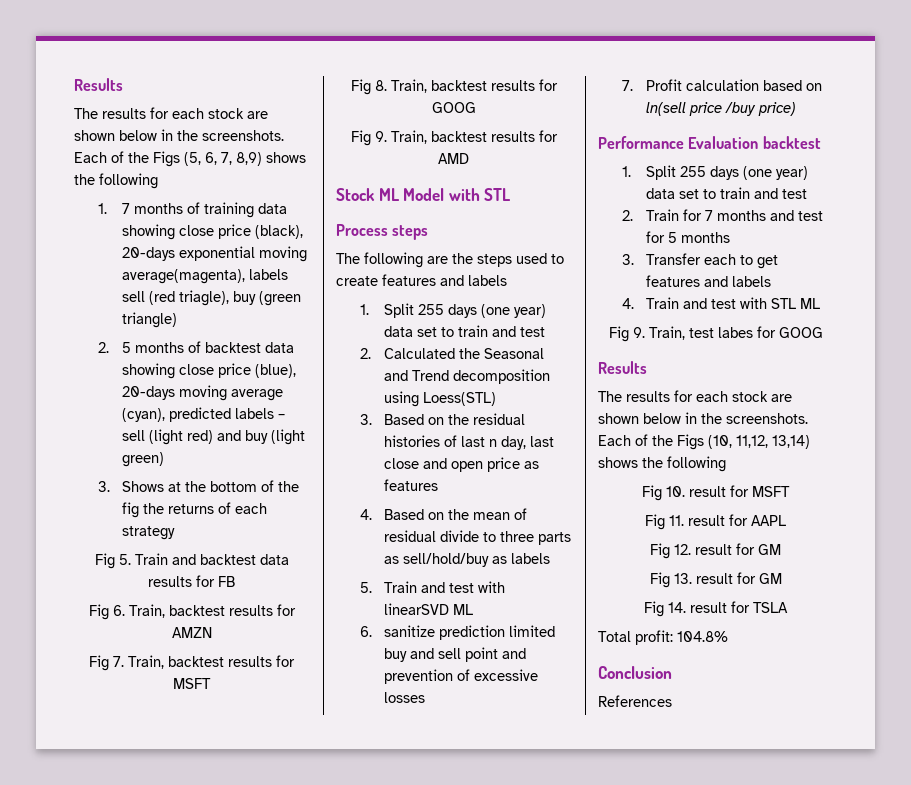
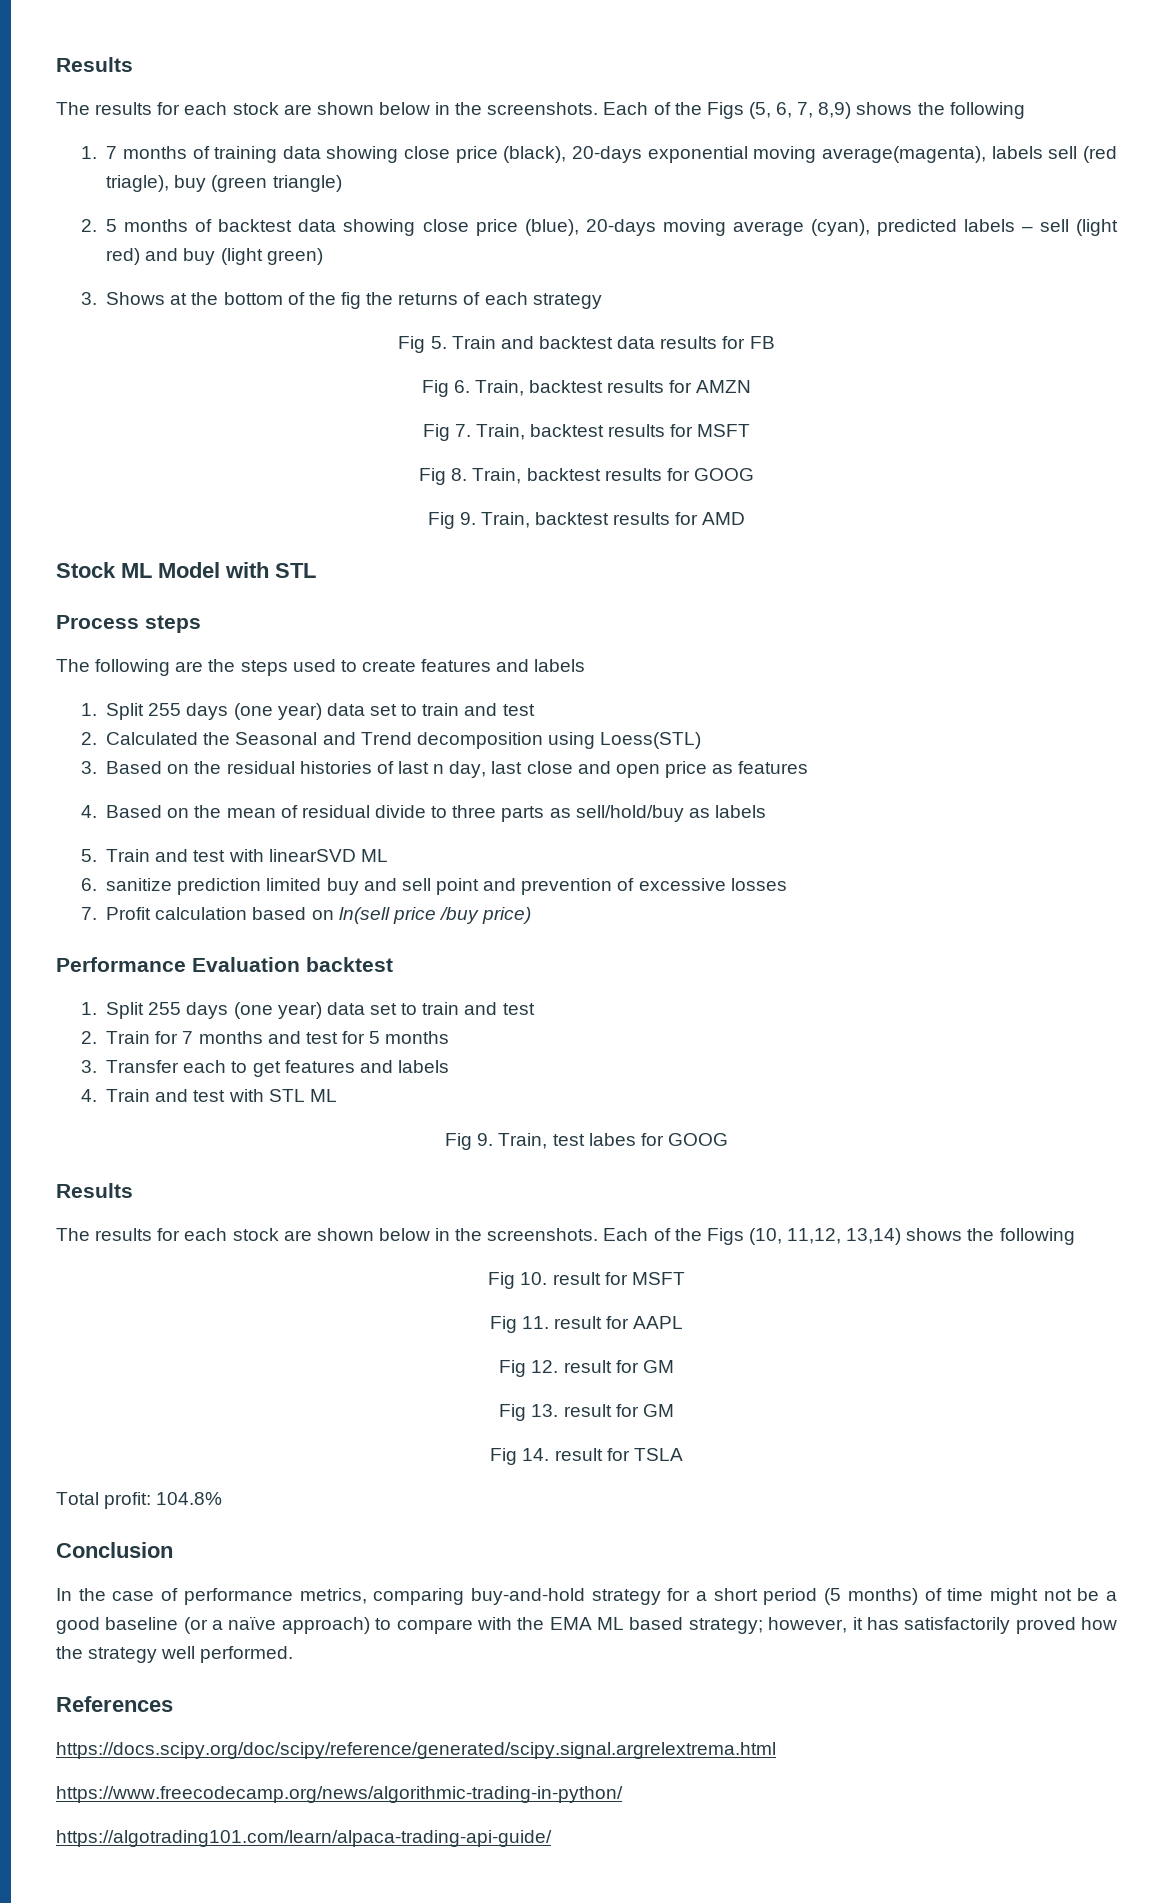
+ In the case of performance metrics, comparing buy-and-hold strategy for a short period (5 months) of time might not be a good baseline (or a naïve approach) to compare with the EMA ML based strategy; however, it has satisfactorily proved how the strategy well performed.
  References
+ https://docs.scipy.org/doc/scipy/reference/generated/scipy.signal.argrelextrema.html
+ https://www.freecodecamp.org/news/algorithmic-trading-in-python/
+ https://algotrading101.com/learn/alpaca-trading-api-guide/

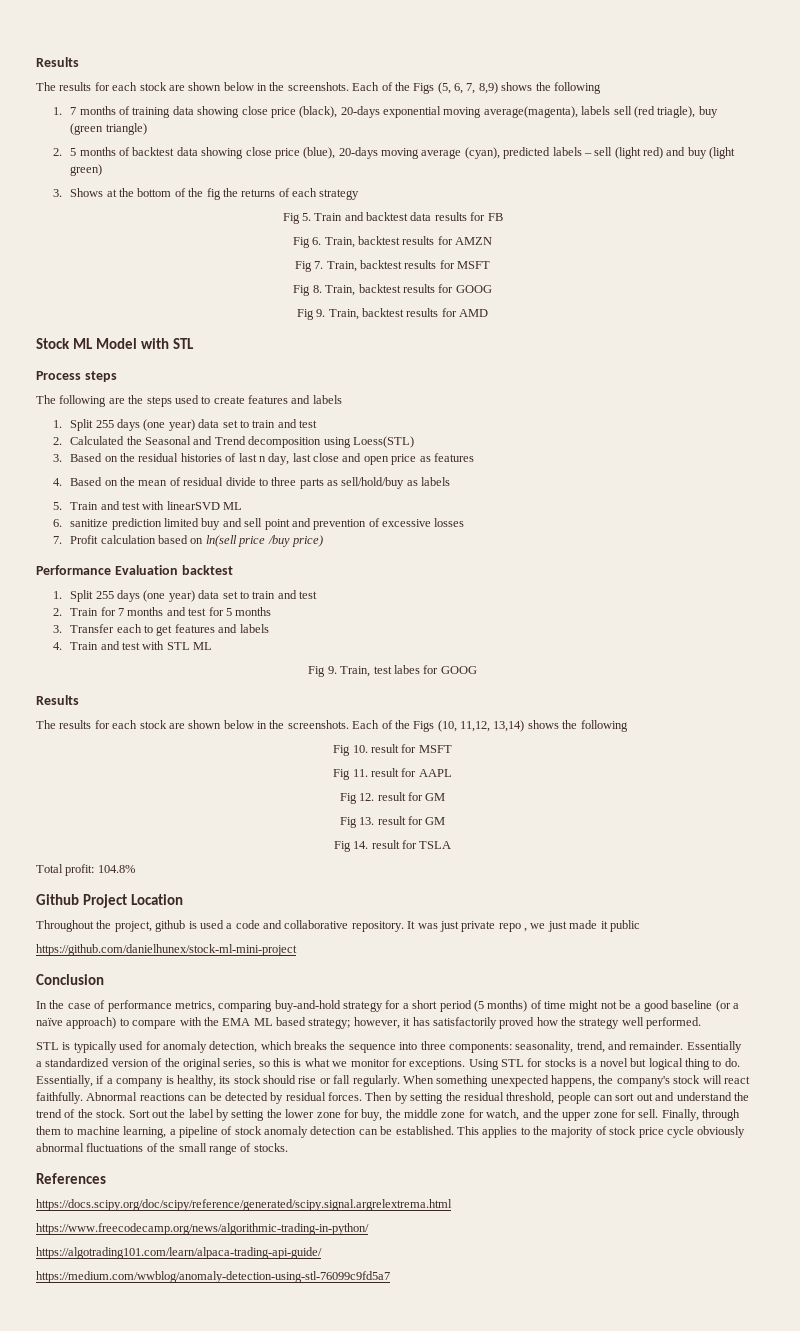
+ Github Project Location
+ Throughout the project, github is used a code and collaborative repository. It was just private repo , we just made it public
+ https://github.com/danielhunex/stock-ml-mini-project
+ STL is typically used for anomaly detection, which breaks the sequence into three components: seasonality, trend, and remainder. Essentially a standardized version of the original series, so this is what we monitor for exceptions. Using STL for stocks is a novel but logical thing to do. Essentially, if a company is healthy, its stock should rise or fall regularly. When something unexpected happens, the company's stock will react faithfully. Abnormal reactions can be detected by residual forces. Then by setting the residual threshold, people can sort out and understand the trend of the stock. Sort out the label by setting the lower zone for buy, the middle zone for watch, and the upper zone for sell. Finally, through them to machine learning, a pipeline of stock anomaly detection can be established. This applies to the majority of stock price cycle obviously abnormal fluctuations of the small range of stocks.
+ https://medium.com/wwblog/anomaly-detection-using-stl-76099c9fd5a7

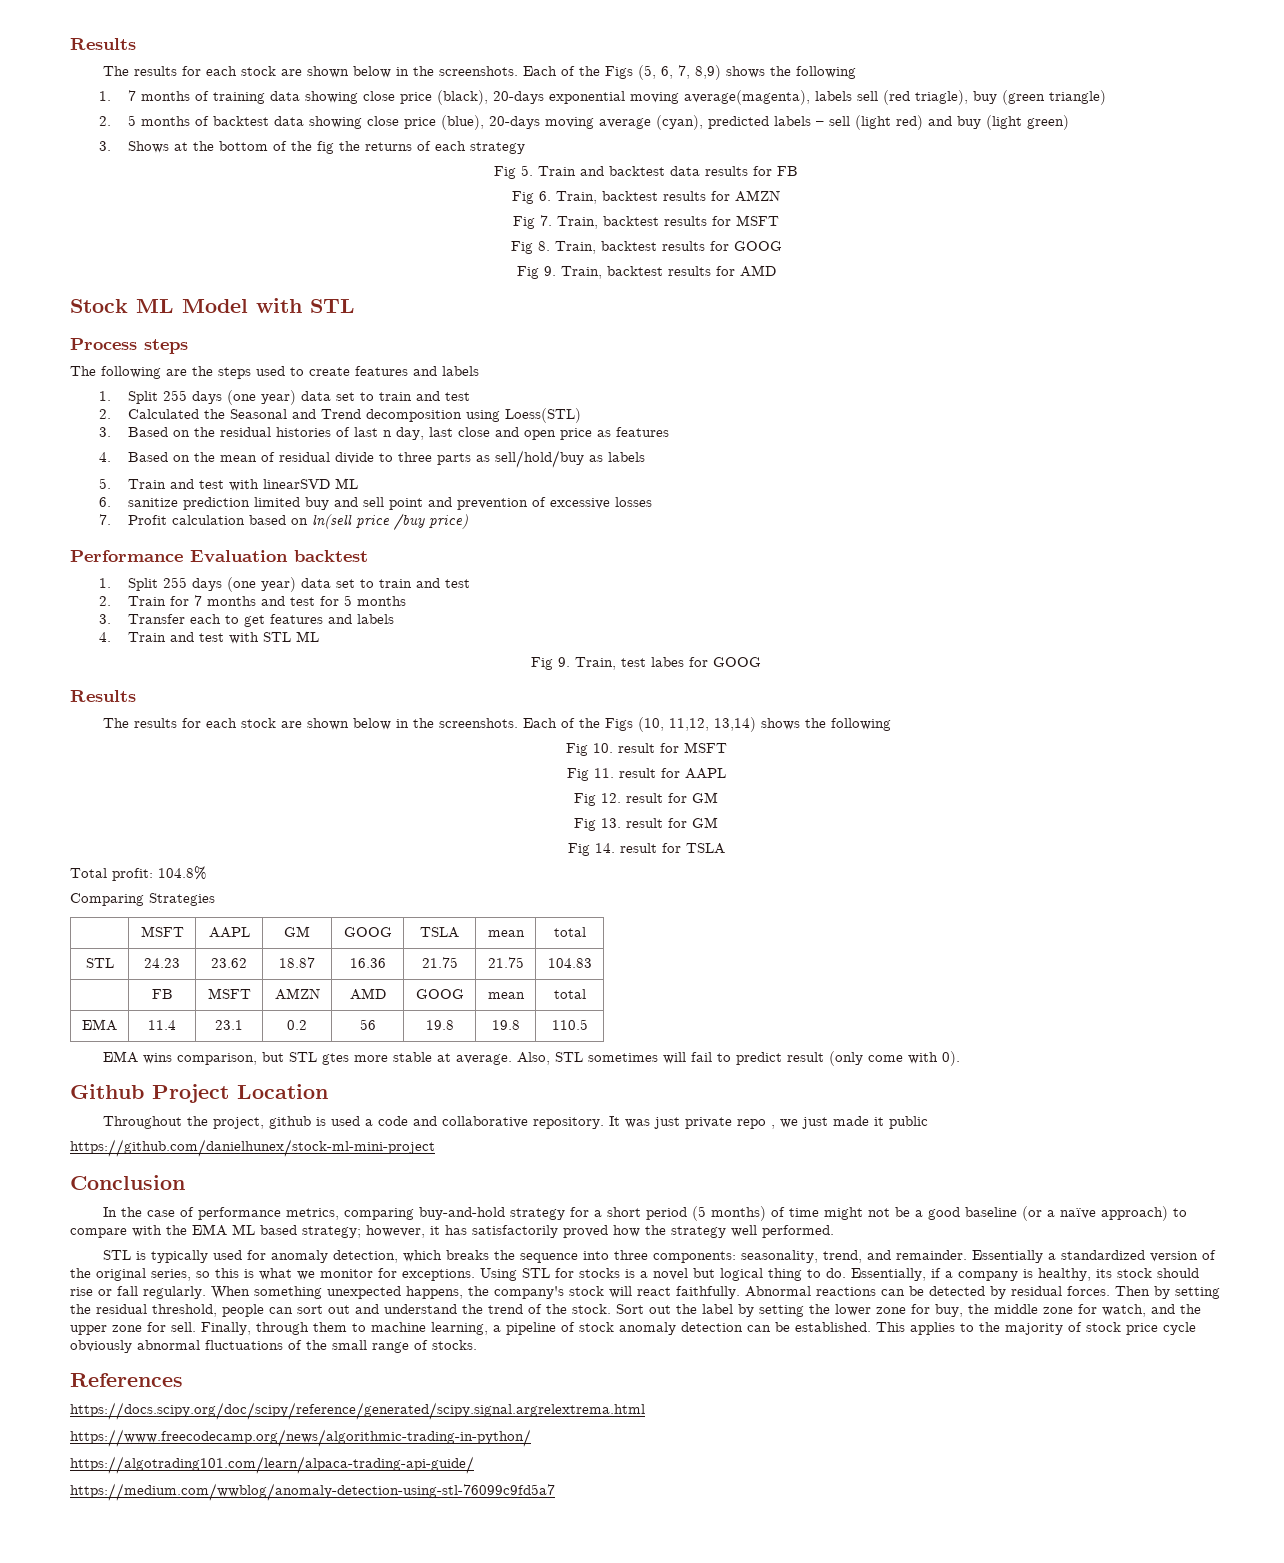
+ Comparing Strategies
+ | MSFT | AAPL | GM | GOOG | TSLA | mean | total
+ STL | 24.23 | 23.62 | 18.87 | 16.36 | 21.75 | 21.75 | 104.83
+ | FB | MSFT | AMZN | AMD | GOOG | mean | total
+ EMA | 11.4 | 23.1 | 0.2 | 56 | 19.8 | 19.8 | 110.5
+ EMA wins comparison, but STL gtes more stable at average. Also, STL sometimes will fail to predict result (only come with 0).

